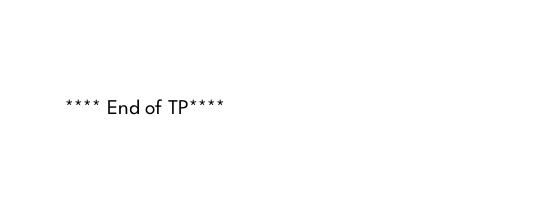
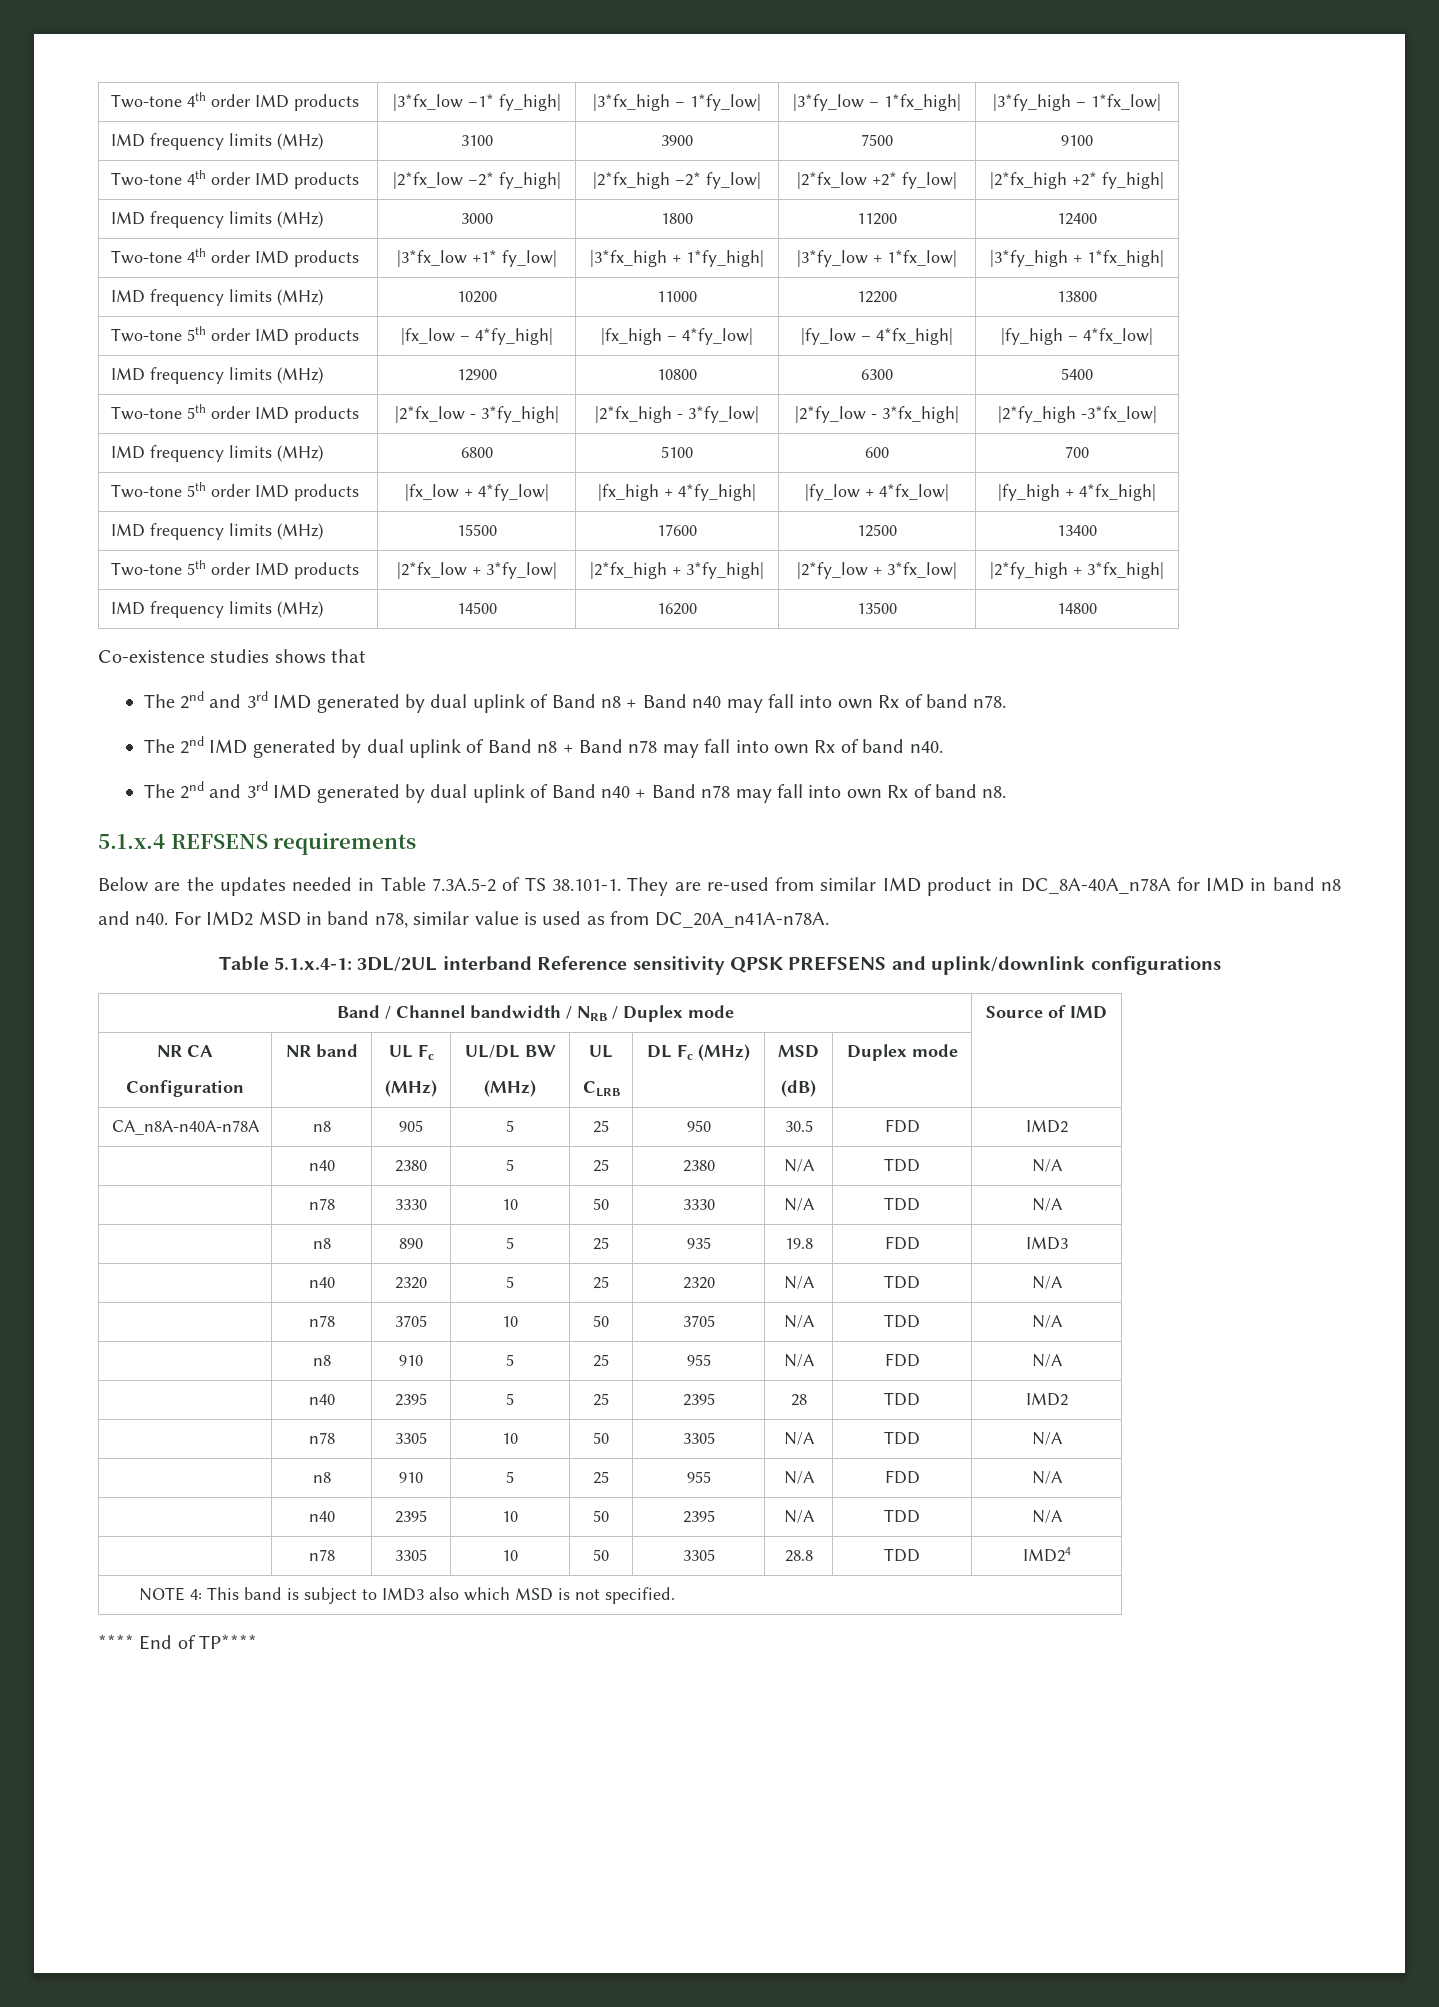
+ Two-tone 4th order IMD products | |3*fx_low –1* fy_high| | |3*fx_high – 1*fy_low| | |3*fy_low – 1*fx_high| | |3*fy_high – 1*fx_low|
+ IMD frequency limits (MHz) | 3100 | 3900 | 7500 | 9100
+ Two-tone 4th order IMD products | |2*fx_low –2* fy_high| | |2*fx_high –2* fy_low| | |2*fx_low +2* fy_low| | |2*fx_high +2* fy_high|
+ IMD frequency limits (MHz) | 3000 | 1800 | 11200 | 12400
+ Two-tone 4th order IMD products | |3*fx_low +1* fy_low| | |3*fx_high + 1*fy_high| | |3*fy_low + 1*fx_low| | |3*fy_high + 1*fx_high|
+ IMD frequency limits (MHz) | 10200 | 11000 | 12200 | 13800
+ Two-tone 5th order IMD products | |fx_low – 4*fy_high| | |fx_high – 4*fy_low| | |fy_low – 4*fx_high| | |fy_high – 4*fx_low|
+ IMD frequency limits (MHz) | 12900 | 10800 | 6300 | 5400
+ Two-tone 5th order IMD products | |2*fx_low - 3*fy_high| | |2*fx_high - 3*fy_low| | |2*fy_low - 3*fx_high| | |2*fy_high -3*fx_low|
+ IMD frequency limits (MHz) | 6800 | 5100 | 600 | 700
+ Two-tone 5th order IMD products | |fx_low + 4*fy_low| | |fx_high + 4*fy_high| | |fy_low + 4*fx_low| | |fy_high + 4*fx_high|
+ IMD frequency limits (MHz) | 15500 | 17600 | 12500 | 13400
+ Two-tone 5th order IMD products | |2*fx_low + 3*fy_low| | |2*fx_high + 3*fy_high| | |2*fy_low + 3*fx_low| | |2*fy_high + 3*fx_high|
+ IMD frequency limits (MHz) | 14500 | 16200 | 13500 | 14800
+ Co-existence studies shows that
+ The 2nd and 3rd IMD generated by dual uplink of Band n8 + Band n40 may fall into own Rx of band n78.
+ The 2nd IMD generated by dual uplink of Band n8 + Band n78 may fall into own Rx of band n40.
+ The 2nd and 3rd IMD generated by dual uplink of Band n40 + Band n78 may fall into own Rx of band n8.
+ 5.1.x.4 REFSENS requirements
+ Below are the updates needed in Table 7.3A.5-2 of TS 38.101-1. They are re-used from similar IMD product in DC_8A-40A_n78A for IMD in band n8 and n40. For IMD2 MSD in band n78, similar value is used as from DC_20A_n41A-n78A.
+ Table 5.1.x.4-1: 3DL/2UL interband Reference sensitivity QPSK PREFSENS and uplink/downlink configurations
+ Band / Channel bandwidth / NRB / Duplex mode | Source of IMD
+ NR CA
+ Configuration | NR band | UL Fc
+ (MHz) | UL/DL BW
+ (MHz) | UL
+ CLRB | DL Fc (MHz) | MSD
+ (dB) | Duplex mode |
+ CA_n8A-n40A-n78A | n8 | 905 | 5 | 25 | 950 | 30.5 | FDD | IMD2
+ | n40 | 2380 | 5 | 25 | 2380 | N/A | TDD | N/A
+ | n78 | 3330 | 10 | 50 | 3330 | N/A | TDD | N/A
+ | n8 | 890 | 5 | 25 | 935 | 19.8 | FDD | IMD3
+ | n40 | 2320 | 5 | 25 | 2320 | N/A | TDD | N/A
+ | n78 | 3705 | 10 | 50 | 3705 | N/A | TDD | N/A
+ | n8 | 910 | 5 | 25 | 955 | N/A | FDD | N/A
+ | n40 | 2395 | 5 | 25 | 2395 | 28 | TDD | IMD2
+ | n78 | 3305 | 10 | 50 | 3305 | N/A | TDD | N/A
+ | n8 | 910 | 5 | 25 | 955 | N/A | FDD | N/A
+ | n40 | 2395 | 10 | 50 | 2395 | N/A | TDD | N/A
+ | n78 | 3305 | 10 | 50 | 3305 | 28.8 | TDD | IMD24
+ NOTE 4: This band is subject to IMD3 also which MSD is not specified.

